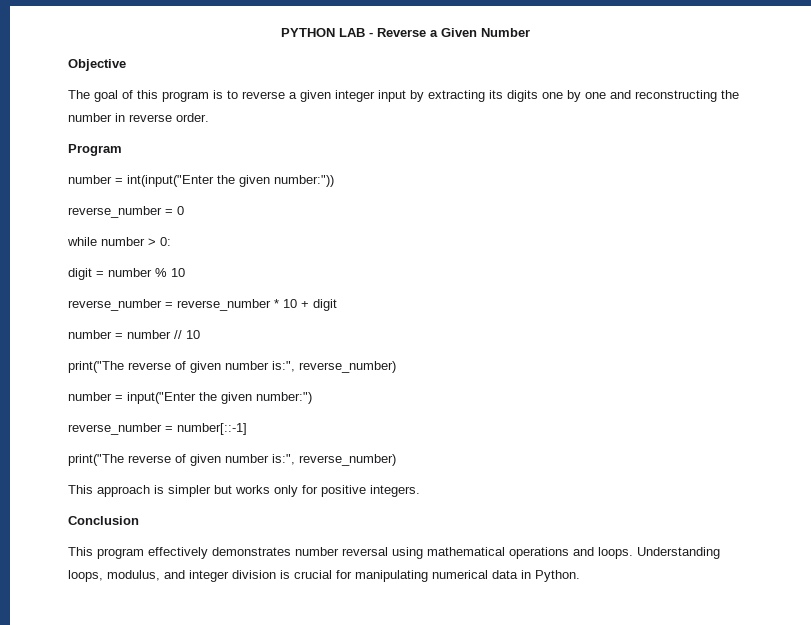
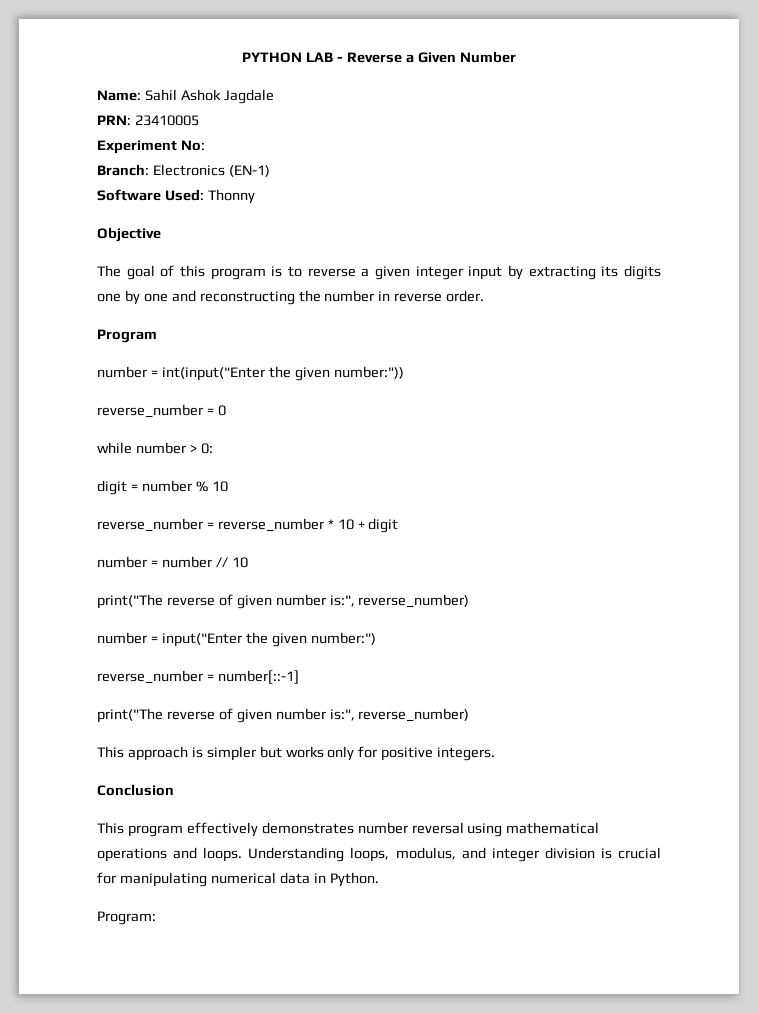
+ Name: Sahil Ashok Jagdale
+ PRN: 23410005
+ Experiment No:
+ Branch: Electronics (EN-1)
+ Software Used: Thonny
+ Program:

